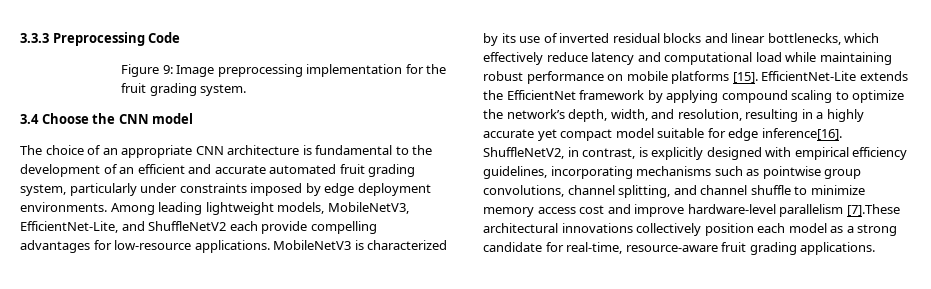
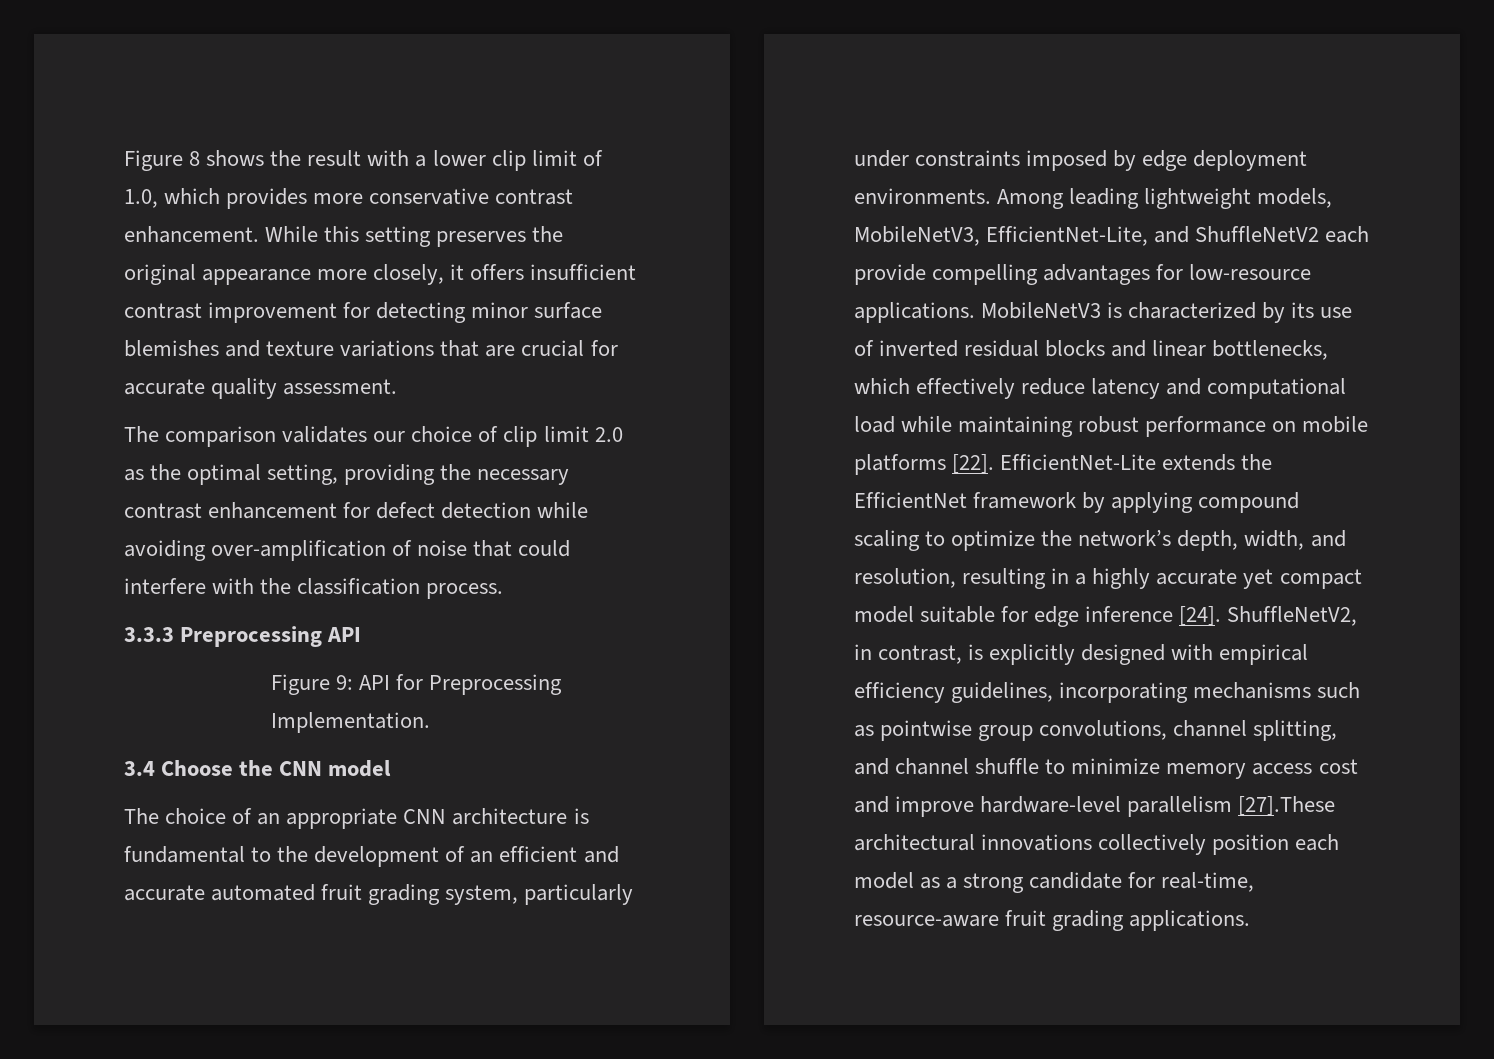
+ Figure 8 shows the result with a lower clip limit of 1.0, which provides more conservative contrast enhancement. While this setting preserves the original appearance more closely, it offers insufficient contrast improvement for detecting minor surface blemishes and texture variations that are crucial for accurate quality assessment.
+ The comparison validates our choice of clip limit 2.0 as the optimal setting, providing the necessary contrast enhancement for defect detection while avoiding over-amplification of noise that could interfere with the classification process.
- 3.3.3 Preprocessing Code
+ 3.3.3 Preprocessing API
- Figure 9: Image preprocessing implementation for the fruit grading system.
+ Figure 9: API for Preprocessing Implementation.
- MobileNetV3 is characterized by its use of inverted residual blocks and linear bottlenecks, which effectively reduce latency and computational load while maintaining robust performance on mobile platforms [15].
+ MobileNetV3 is characterized by its use of inverted residual blocks and linear bottlenecks, which effectively reduce latency and computational load while maintaining robust performance on mobile platforms [22].
- EfficientNet-Lite extends the EfficientNet framework by applying compound scaling to optimize the network’s depth, width, and resolution, resulting in a highly accurate yet compact model suitable for edge inference[16].
+ EfficientNet-Lite extends the EfficientNet framework by applying compound scaling to optimize the network’s depth, width, and resolution, resulting in a highly accurate yet compact model suitable for edge inference [24].
- ShuffleNetV2, in contrast, is explicitly designed with empirical efficiency guidelines, incorporating mechanisms such as pointwise group convolutions, channel splitting, and channel shuffle to minimize memory access cost and improve hardware-level parallelism [7].These architectural innovations collectively position each model as a strong candidate for real-time, resource-aware fruit grading applications.
+ ShuffleNetV2, in contrast, is explicitly designed with empirical efficiency guidelines, incorporating mechanisms such as pointwise group convolutions, channel splitting, and channel shuffle to minimize memory access cost and improve hardware-level parallelism [27].These architectural innovations collectively position each model as a strong candidate for real-time, resource-aware fruit grading applications.

